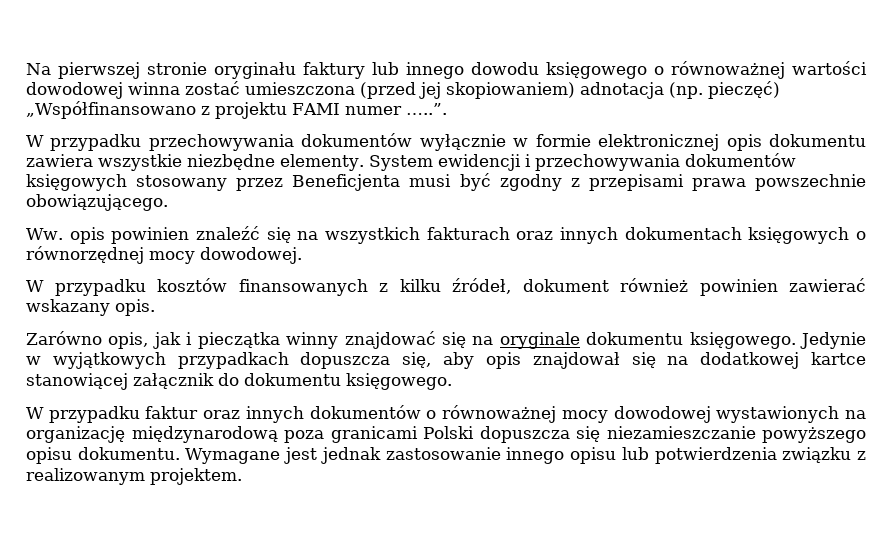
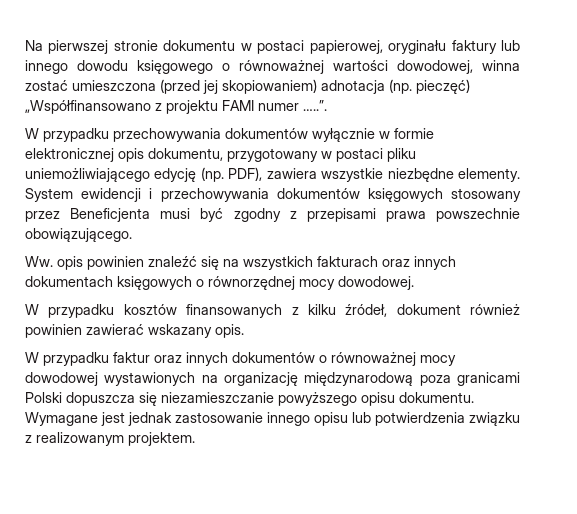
- Na pierwszej stronie oryginału faktury lub innego dowodu księgowego o równoważnej wartości dowodowej winna zostać umieszczona (przed jej skopiowaniem) adnotacja (np. pieczęć) „Współfinansowano z projektu FAMI numer …..”.
+ Na pierwszej stronie dokumentu w postaci papierowej, oryginału faktury lub innego dowodu księgowego o równoważnej wartości dowodowej, winna zostać umieszczona (przed jej skopiowaniem) adnotacja (np. pieczęć) „Współfinansowano z projektu FAMI numer …..”.
- W przypadku przechowywania dokumentów wyłącznie w formie elektronicznej opis dokumentu zawiera wszystkie niezbędne elementy.
+ W przypadku przechowywania dokumentów wyłącznie w formie elektronicznej opis dokumentu, przygotowany w postaci pliku uniemożliwiającego edycję (np. PDF), zawiera wszystkie niezbędne elementy.
- Zarówno opis, jak i pieczątka winny znajdować się na oryginale dokumentu księgowego. Jedynie w wyjątkowych przypadkach dopuszcza się, aby opis znajdował się na dodatkowej kartce stanowiącej załącznik do dokumentu księgowego.

